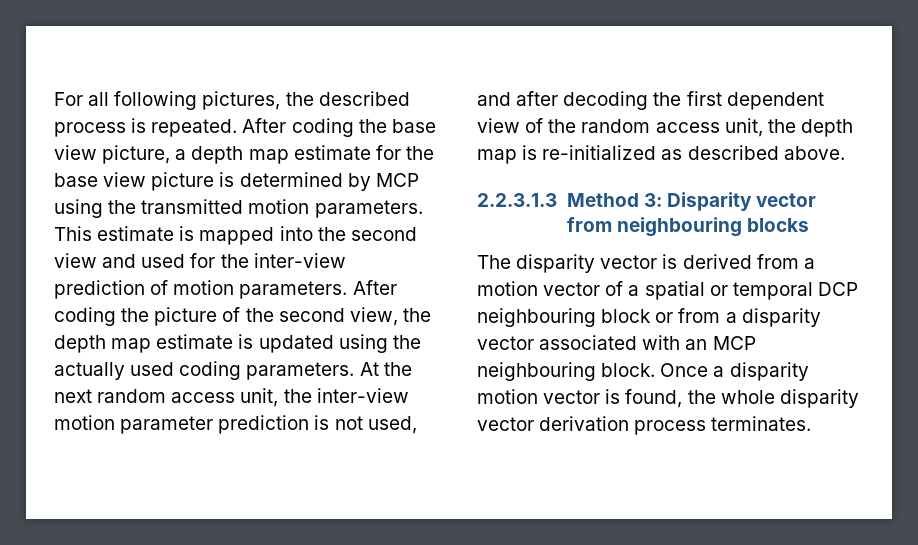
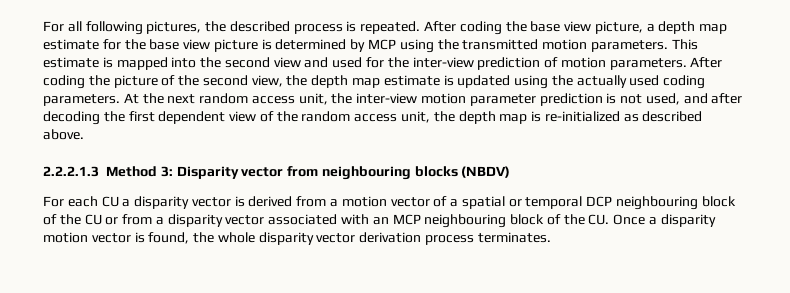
- 2.2.3.1.3 Method 3: Disparity vector from neighbouring blocks
- The disparity vector is derived from a motion vector of a spatial or temporal DCP neighbouring block or from a disparity vector associated with an MCP neighbouring block. Once a disparity motion vector is found, the whole disparity vector derivation process terminates.
+ 2.2.2.1.3 Method 3: Disparity vector from neighbouring blocks (NBDV)
+ For each CU a disparity vector is derived from a motion vector of a spatial or temporal DCP neighbouring block of the CU or from a disparity vector associated with an MCP neighbouring block of the CU. Once a disparity motion vector is found, the whole disparity vector derivation process terminates.

